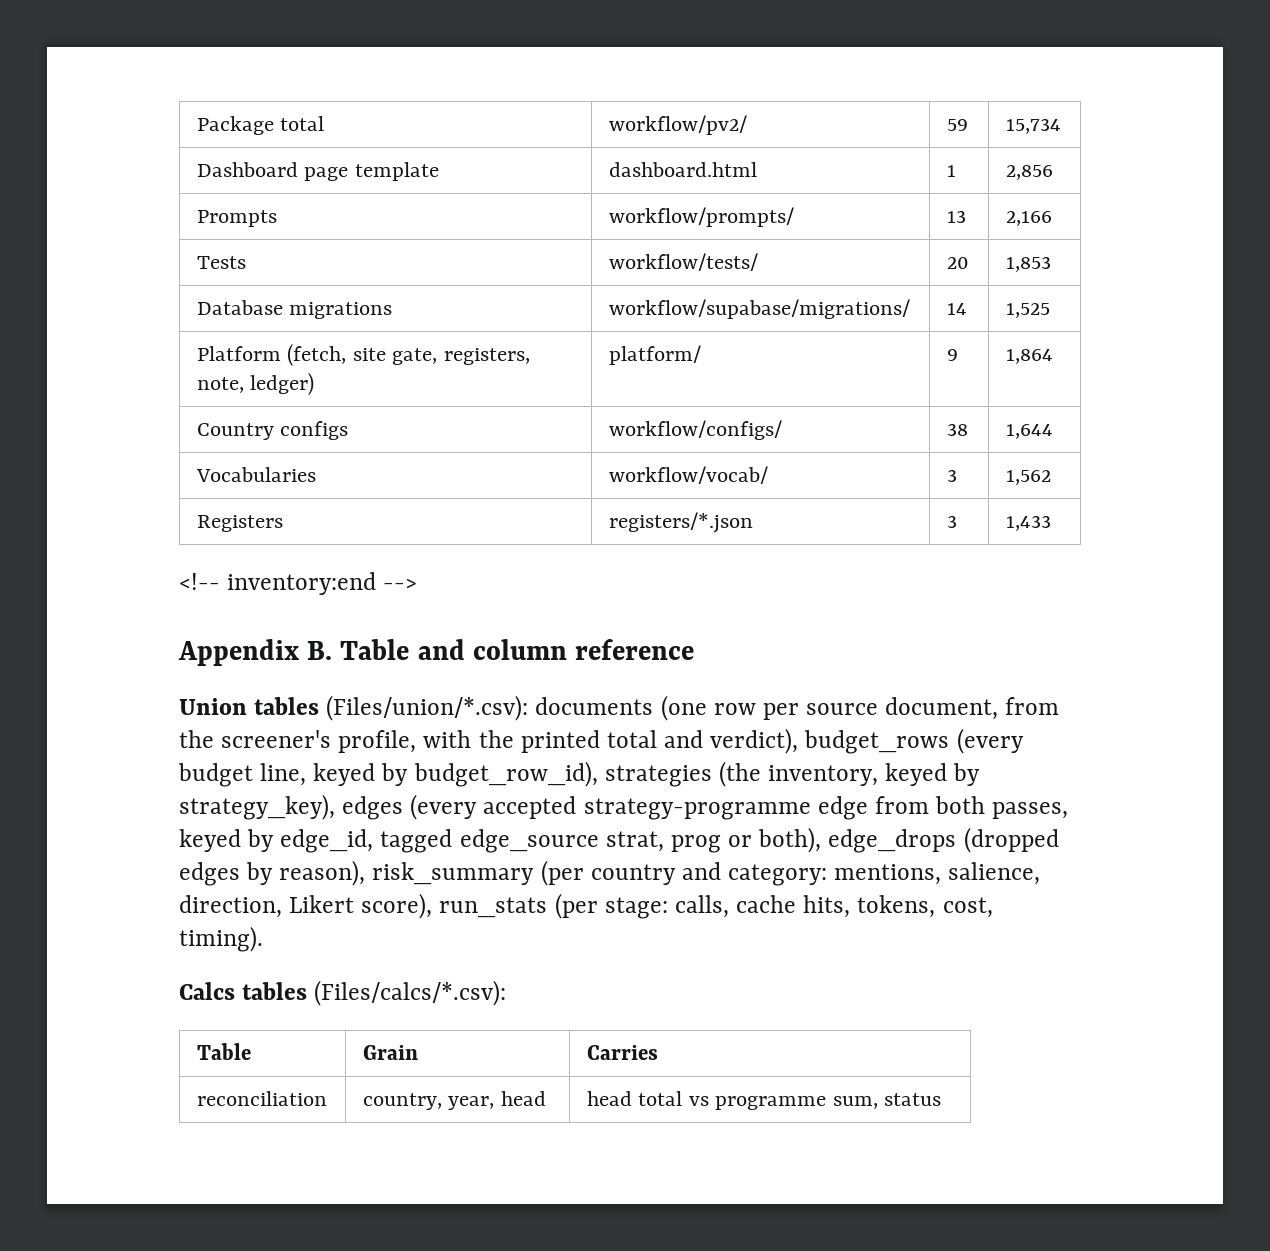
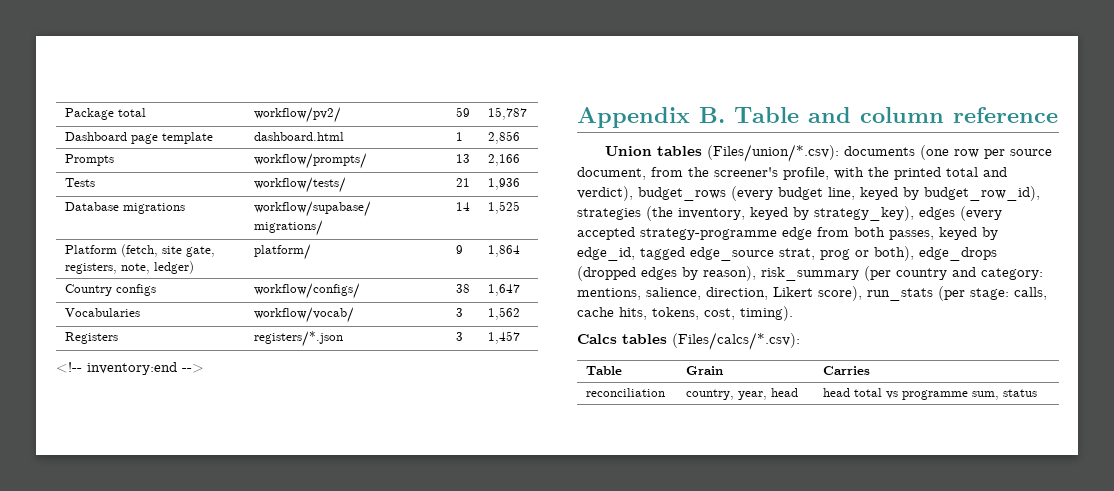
- Package total | workflow/pv2/ | 59 | 15,734
+ Package total | workflow/pv2/ | 59 | 15,787
- Tests | workflow/tests/ | 20 | 1,853
+ Tests | workflow/tests/ | 21 | 1,936
- Country configs | workflow/configs/ | 38 | 1,644
+ Country configs | workflow/configs/ | 38 | 1,647
- Registers | registers/*.json | 3 | 1,433
+ Registers | registers/*.json | 3 | 1,457

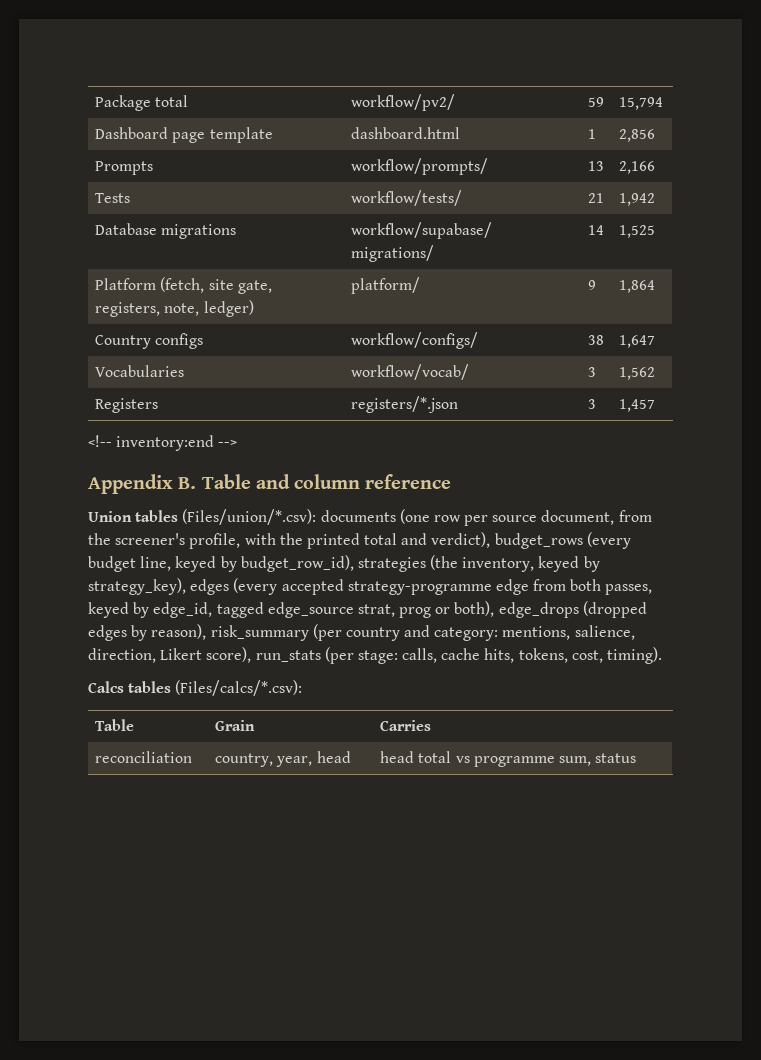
- Package total | workflow/pv2/ | 59 | 15,787
+ Package total | workflow/pv2/ | 59 | 15,794
- Tests | workflow/tests/ | 21 | 1,936
+ Tests | workflow/tests/ | 21 | 1,942

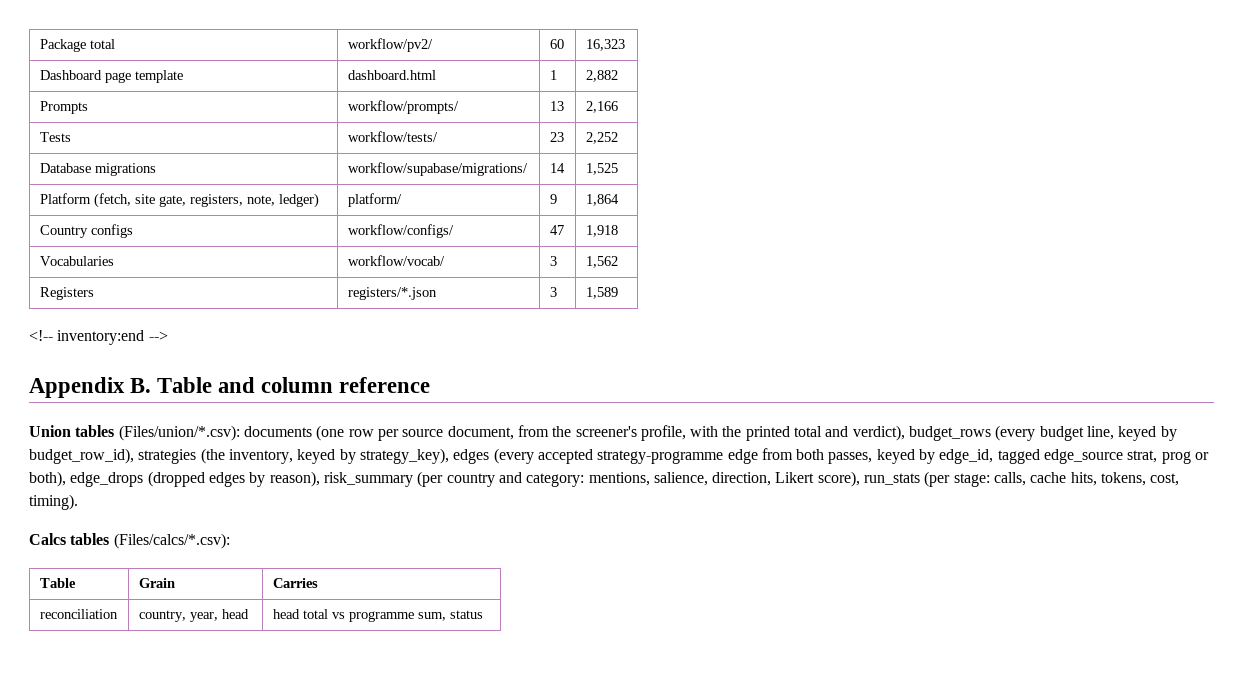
- Package total | workflow/pv2/ | 59 | 15,794
+ Package total | workflow/pv2/ | 60 | 16,323
- Dashboard page template | dashboard.html | 1 | 2,856
+ Dashboard page template | dashboard.html | 1 | 2,882
- Tests | workflow/tests/ | 21 | 1,942
+ Tests | workflow/tests/ | 23 | 2,252
- Country configs | workflow/configs/ | 38 | 1,647
+ Country configs | workflow/configs/ | 47 | 1,918
- Registers | registers/*.json | 3 | 1,457
+ Registers | registers/*.json | 3 | 1,589

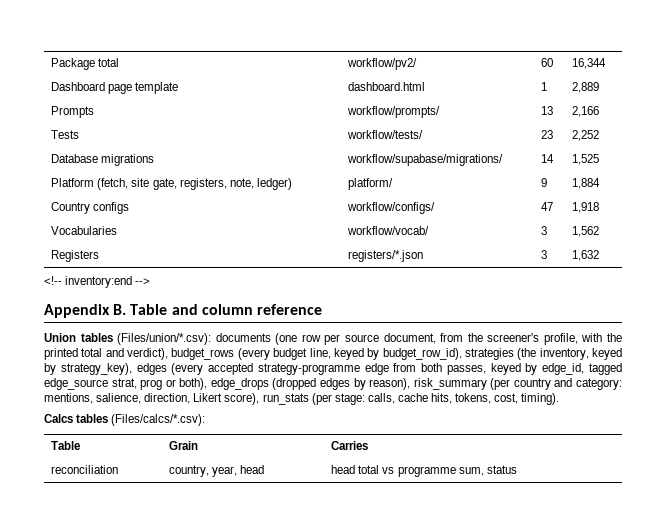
- Package total | workflow/pv2/ | 60 | 16,323
+ Package total | workflow/pv2/ | 60 | 16,344
- Dashboard page template | dashboard.html | 1 | 2,882
+ Dashboard page template | dashboard.html | 1 | 2,889
- Platform (fetch, site gate, registers, note, ledger) | platform/ | 9 | 1,864
+ Platform (fetch, site gate, registers, note, ledger) | platform/ | 9 | 1,884
- Registers | registers/*.json | 3 | 1,589
+ Registers | registers/*.json | 3 | 1,632

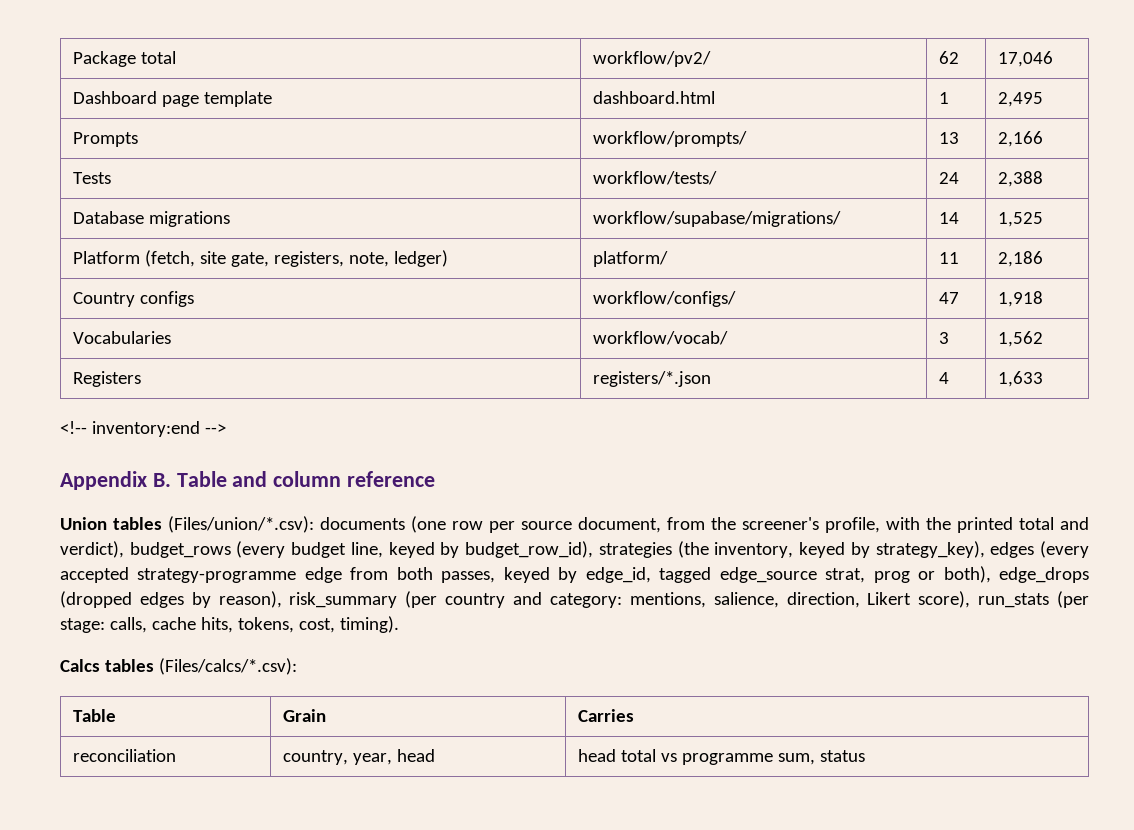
- Package total | workflow/pv2/ | 60 | 16,344
+ Package total | workflow/pv2/ | 62 | 17,046
- Dashboard page template | dashboard.html | 1 | 2,889
+ Dashboard page template | dashboard.html | 1 | 2,495
- Tests | workflow/tests/ | 23 | 2,252
+ Tests | workflow/tests/ | 24 | 2,388
- Platform (fetch, site gate, registers, note, ledger) | platform/ | 9 | 1,884
+ Platform (fetch, site gate, registers, note, ledger) | platform/ | 11 | 2,186
- Registers | registers/*.json | 3 | 1,632
+ Registers | registers/*.json | 4 | 1,633

